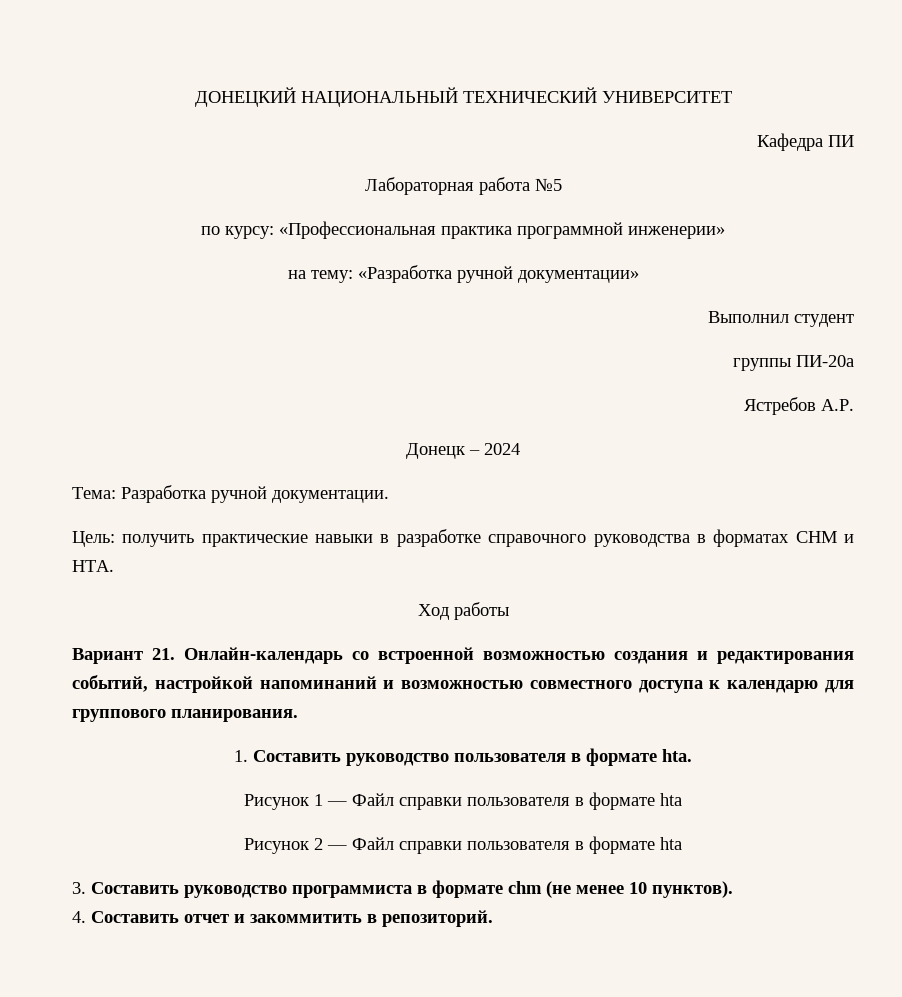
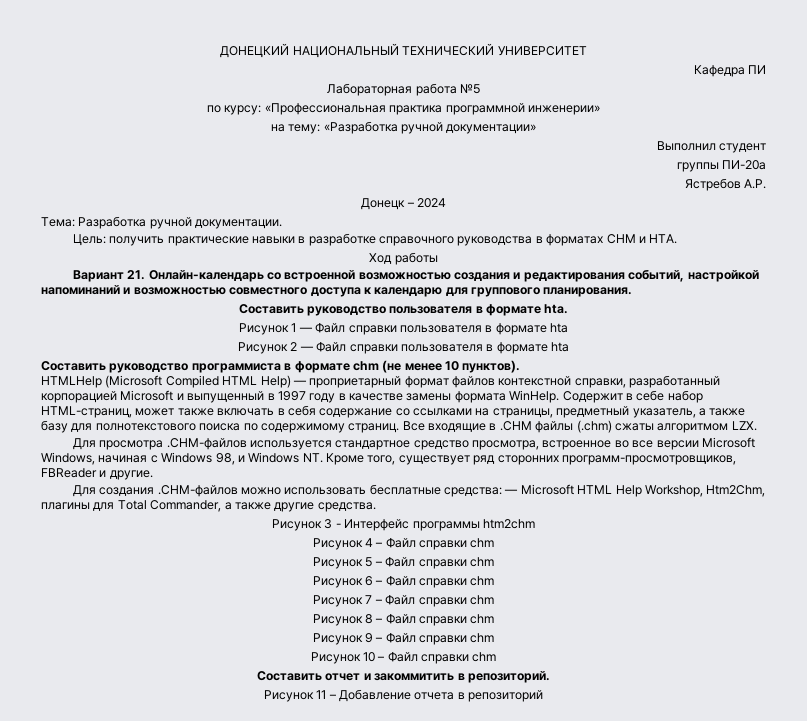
- 1. Составить руководство пользователя в формате hta.
+ Составить руководство пользователя в формате hta.
- 3. Составить руководство программиста в формате chm (не менее 10 пунктов).
+ Составить руководство программиста в формате chm (не менее 10 пунктов).
- 4. Составить отчет и закоммитить в репозиторий.
+ HTMLHelp (Microsoft Compiled HTML Help) — проприетарный формат файлов контекстной справки, разработанный корпорацией Microsoft и выпущенный в 1997 году в качестве замены формата WinHelp. Содержит в себе набор HTML-страниц, может также включать в себя содержание со ссылками на страницы, предметный указатель, а также базу для полнотекстового поиска по содержимому страниц. Все входящие в .CHM файлы (.chm) сжаты алгоритмом LZX.
+ Для просмотра .CHM-файлов используется стандартное средство просмотра, встроенное во все версии Microsoft Windows, начиная с Windows 98, и Windows NT. Кроме того, существует ряд сторонних программ-просмотровщиков, FBReader и другие.
+ Для создания .CHM-файлов можно использовать бесплатные средства: — Microsoft HTML Help Workshop, Htm2Chm, плагины для Total Commander, а также другие средства.
+ Рисунок 3 - Интерфейс программы htm2chm
+ Рисунок 4 – Файл справки chm
+ Рисунок 5 – Файл справки chm
+ Рисунок 6 – Файл справки chm
+ Рисунок 7 – Файл справки chm
+ Рисунок 8 – Файл справки chm
+ Рисунок 9 – Файл справки chm
+ Рисунок 10 – Файл справки chm
+ Составить отчет и закоммитить в репозиторий.
+ Рисунок 11 – Добавление отчета в репозиторий

